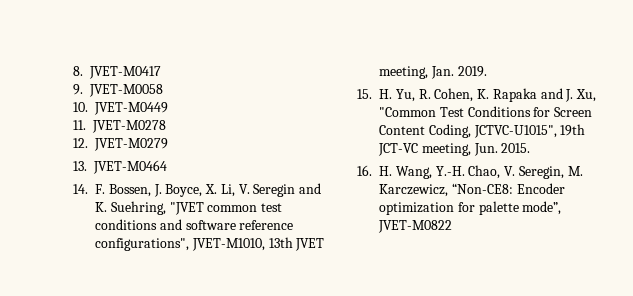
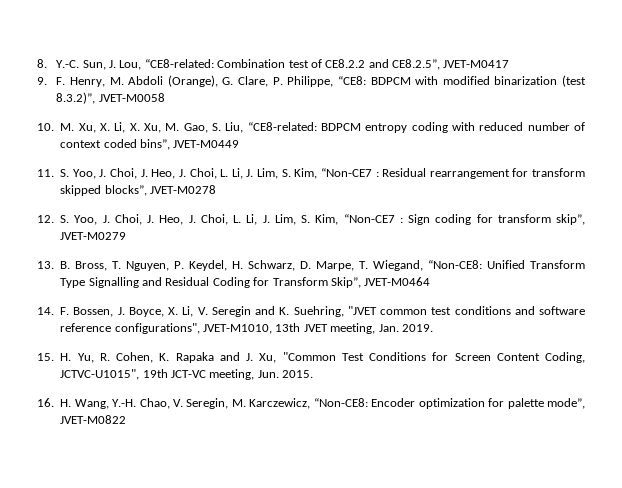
- 8. JVET-M0417
- 9. JVET-M0058
- 10. JVET-M0449
- 11. JVET-M0278
- 12. JVET-M0279
- 13. JVET-M0464
+ 8. Y.-C. Sun, J. Lou, “CE8-related: Combination test of CE8.2.2 and CE8.2.5”, JVET-M0417
+ 9. F. Henry, M. Abdoli (Orange), G. Clare, P. Philippe, “CE8: BDPCM with modified binarization (test 8.3.2)”, JVET-M0058
+ 10. M. Xu, X. Li, X. Xu, M. Gao, S. Liu, “CE8-related: BDPCM entropy coding with reduced number of context coded bins”, JVET-M0449
+ 11. S. Yoo, J. Choi, J. Heo, J. Choi, L. Li, J. Lim, S. Kim, “Non-CE7 : Residual rearrangement for transform skipped blocks”, JVET-M0278
+ 12. S. Yoo, J. Choi, J. Heo, J. Choi, L. Li, J. Lim, S. Kim, “Non-CE7 : Sign coding for transform skip”, JVET-M0279
+ 13. B. Bross, T. Nguyen, P. Keydel, H. Schwarz, D. Marpe, T. Wiegand, “Non-CE8: Unified Transform Type Signalling and Residual Coding for Transform Skip”, JVET-M0464

